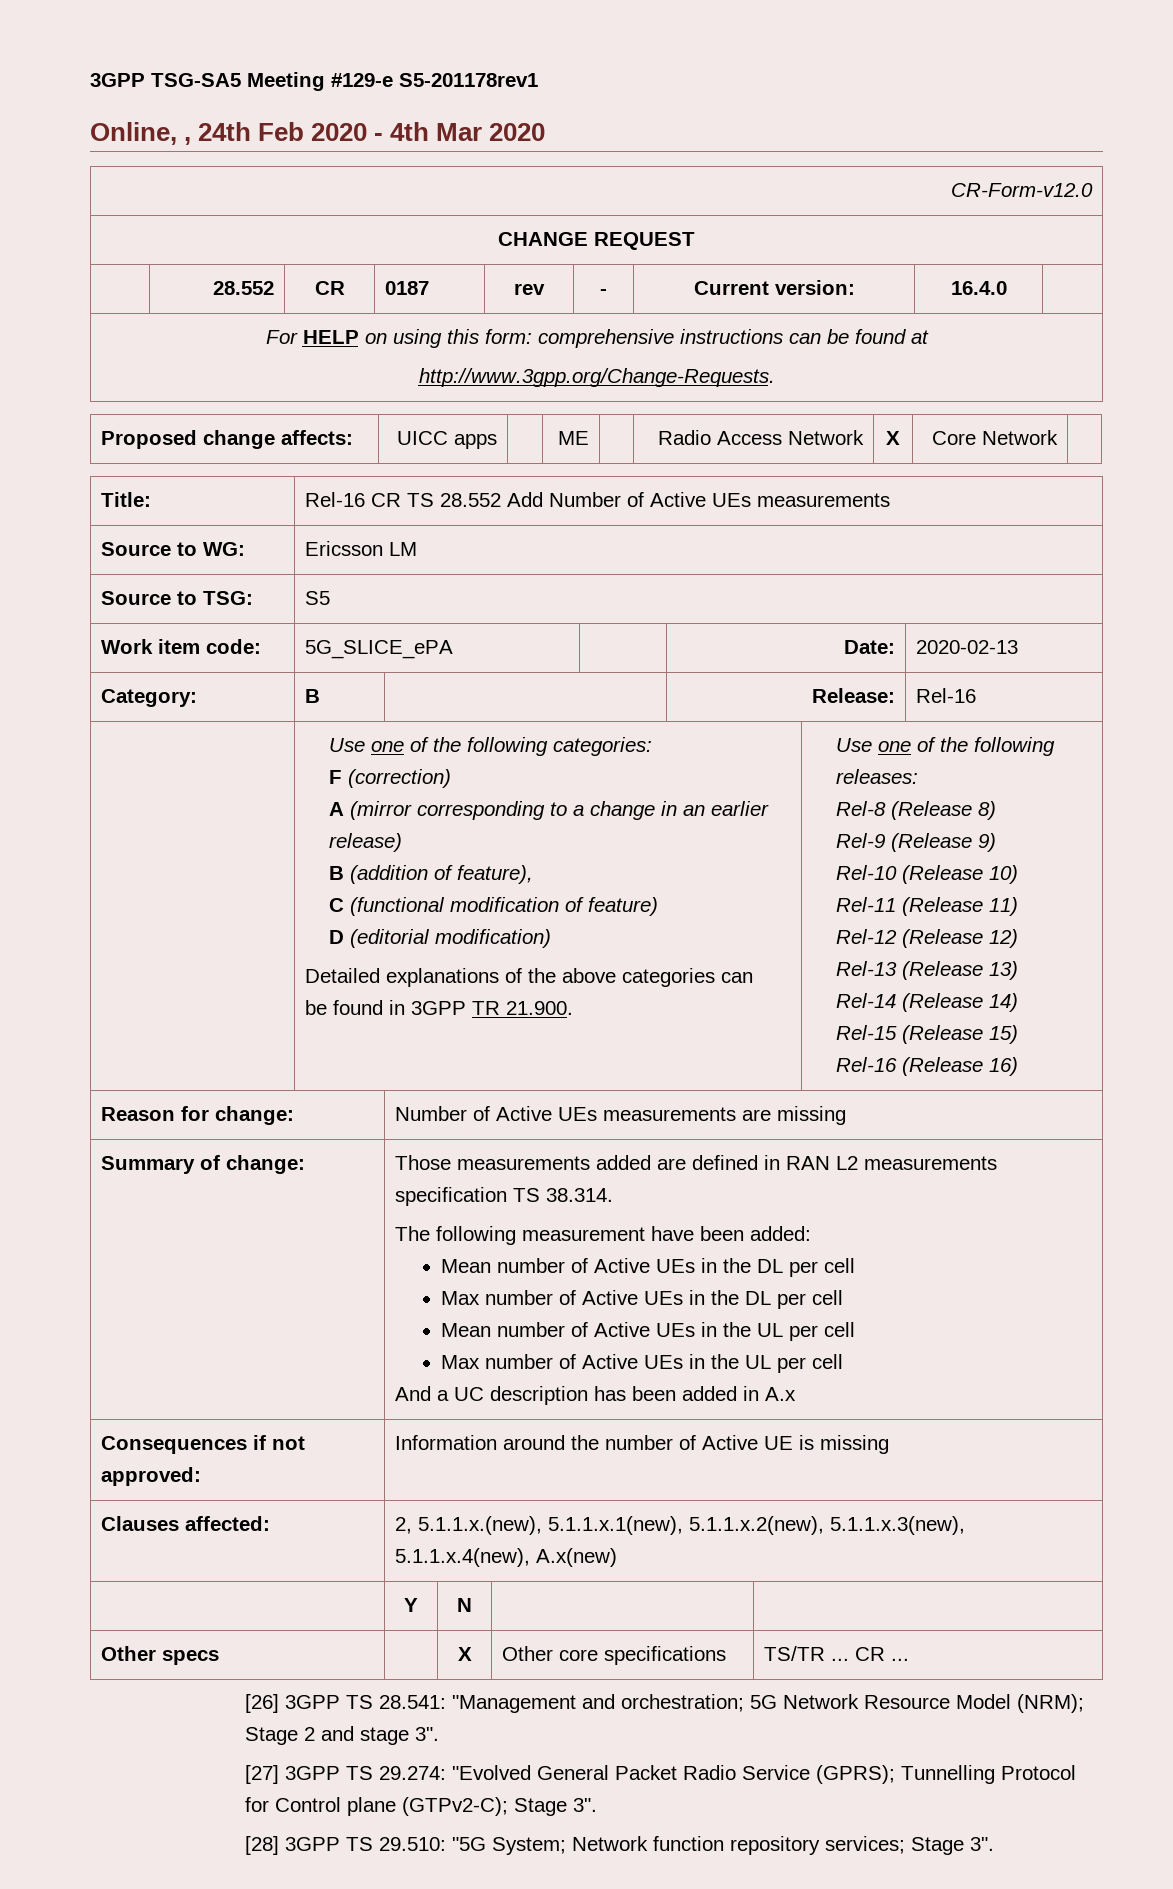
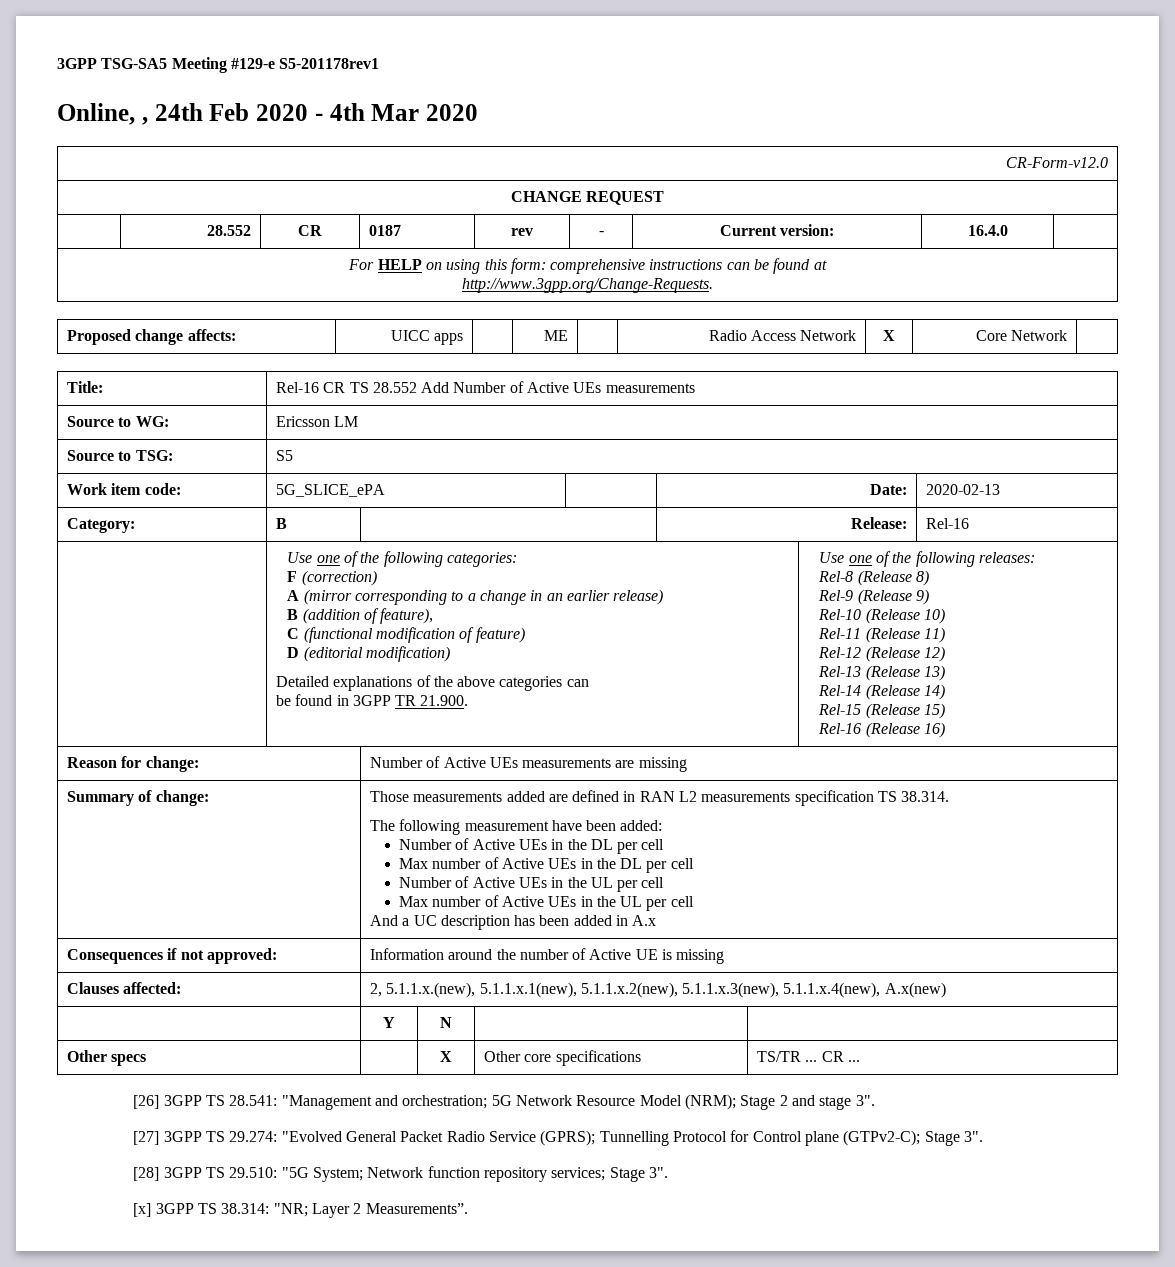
- Mean number of Active UEs in the DL per cell
+ Number of Active UEs in the DL per cell
- Mean number of Active UEs in the UL per cell
+ Number of Active UEs in the UL per cell
+ [x] 3GPP TS 38.314: "NR; Layer 2 Measurements”.

